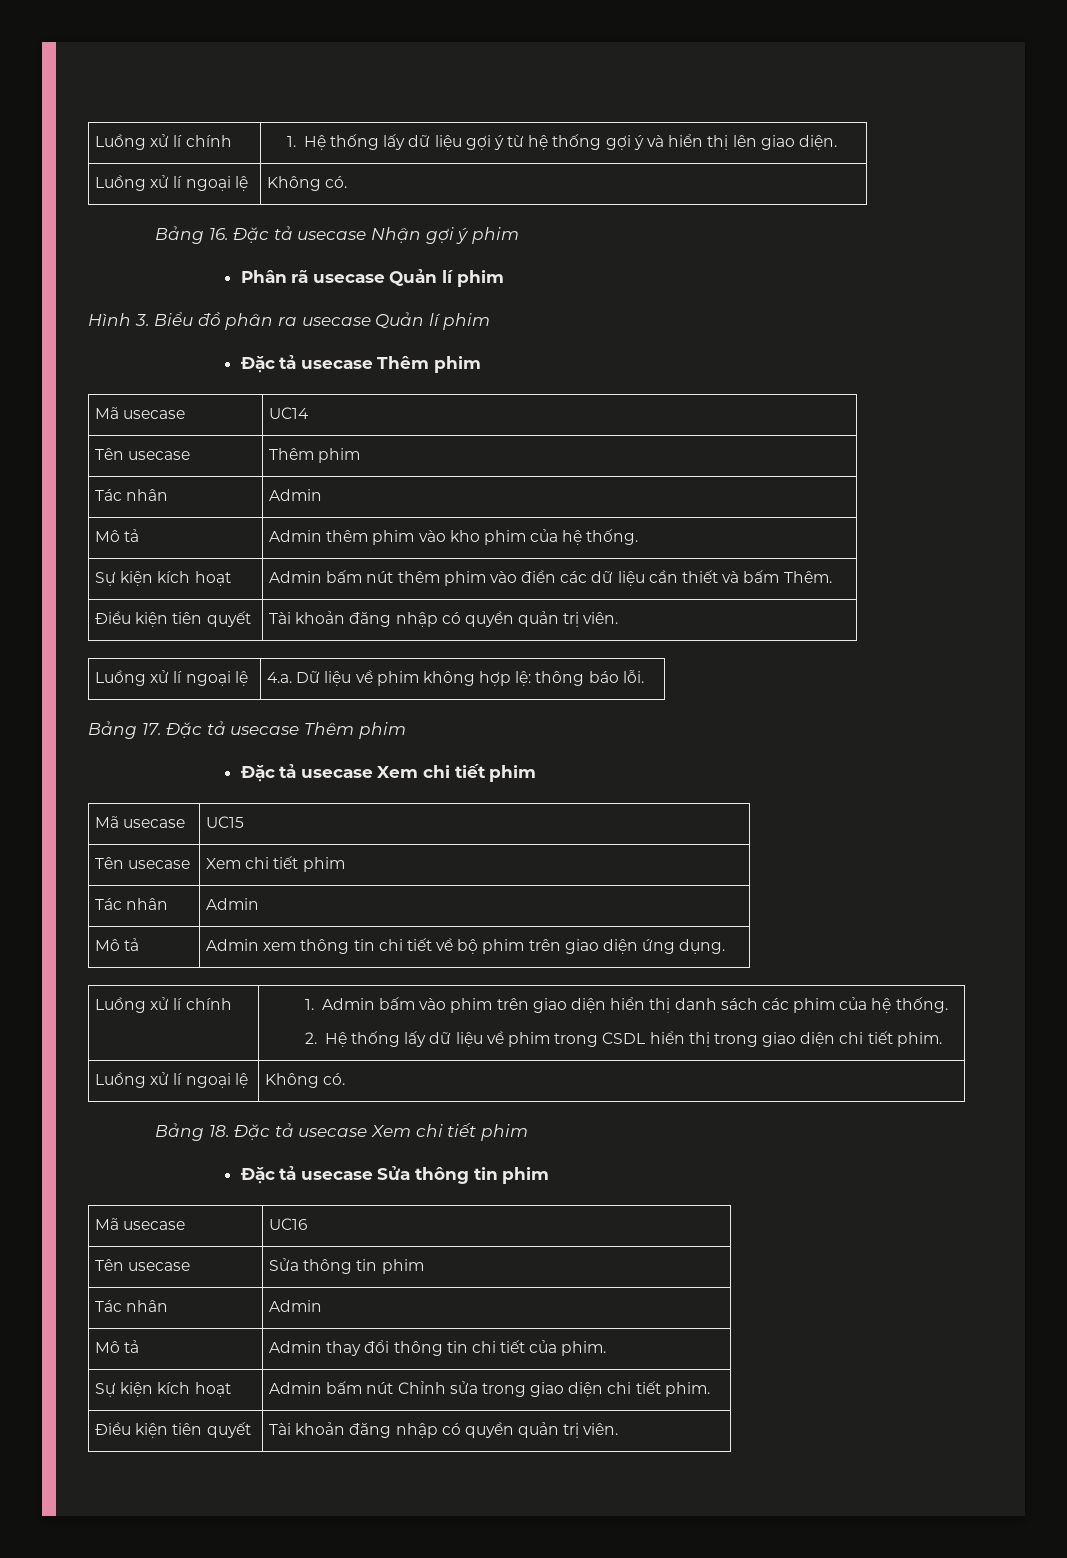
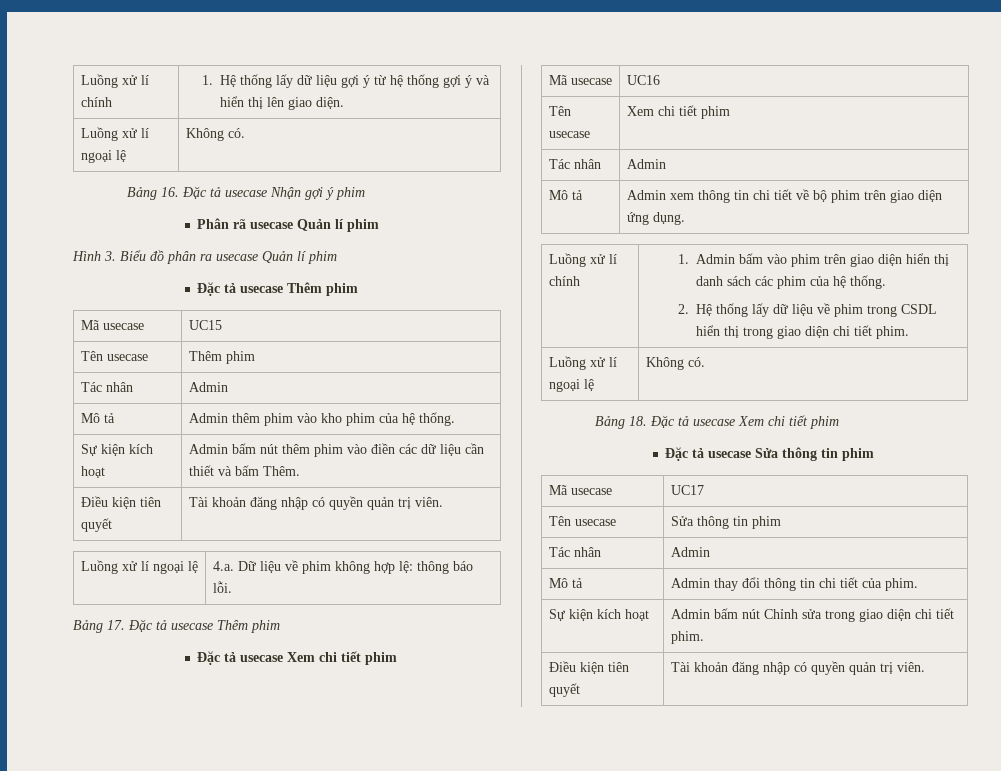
- Mã usecase | UC14
+ Mã usecase | UC15
- Mã usecase | UC15
+ Mã usecase | UC16
- Mã usecase | UC16
+ Mã usecase | UC17

